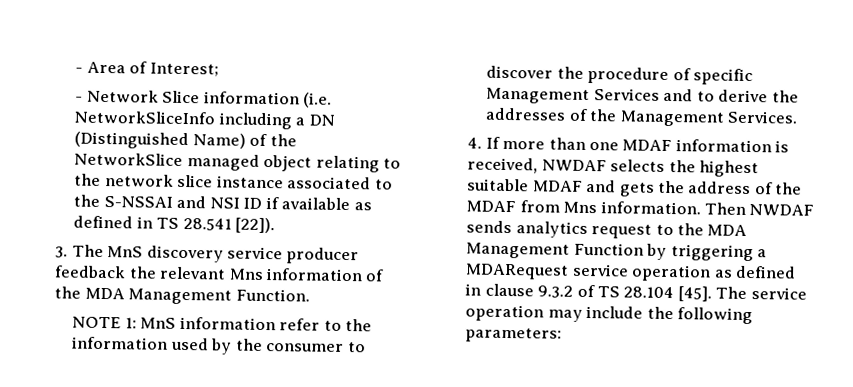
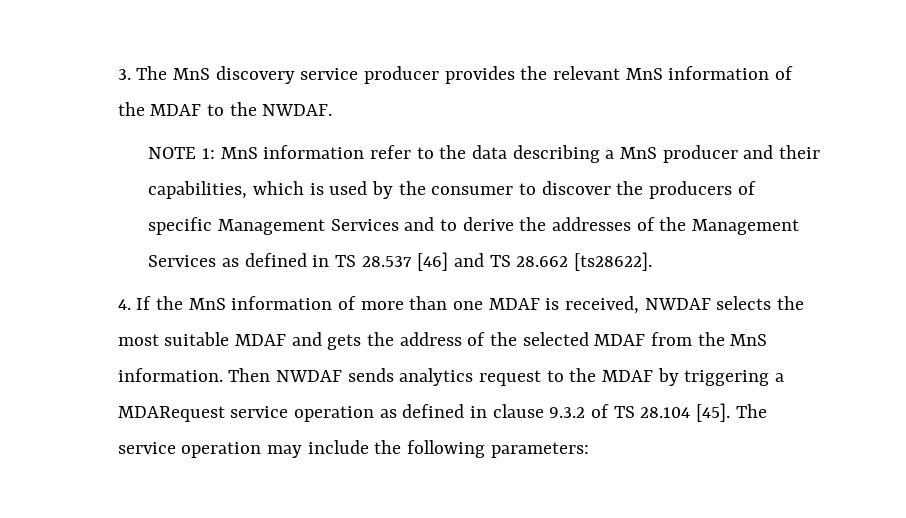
- - Area of Interest;
- - Network Slice information (i.e. NetworkSliceInfo including a DN (Distinguished Name) of the NetworkSlice managed object relating to the network slice instance associated to the S-NSSAI and NSI ID if available as defined in TS 28.541 [22]).
- 3. The MnS discovery service producer feedback the relevant Mns information of the MDA Management Function.
+ 3. The MnS discovery service producer provides the relevant MnS information of the MDAF to the NWDAF.
- NOTE 1: MnS information refer to the information used by the consumer to discover the procedure of specific Management Services and to derive the addresses of the Management Services.
- 4. If more than one MDAF information is received, NWDAF selects the highest suitable MDAF and gets the address of the MDAF from Mns information.
+ NOTE 1: MnS information refer to the data describing a MnS producer and their capabilities, which is used by the consumer to discover the producers of specific Management Services and to derive the addresses of the Management Services as defined in TS 28.537 [46] and TS 28.662 [ts28622].
+ 4. If the MnS information of more than one MDAF is received, NWDAF selects the most suitable MDAF and gets the address of the selected MDAF from the MnS information.
- Then NWDAF sends analytics request to the MDA Management Function by triggering a MDARequest service operation as defined in clause 9.3.2 of TS 28.104 [45].
+ Then NWDAF sends analytics request to the MDAF by triggering a MDARequest service operation as defined in clause 9.3.2 of TS 28.104 [45].

